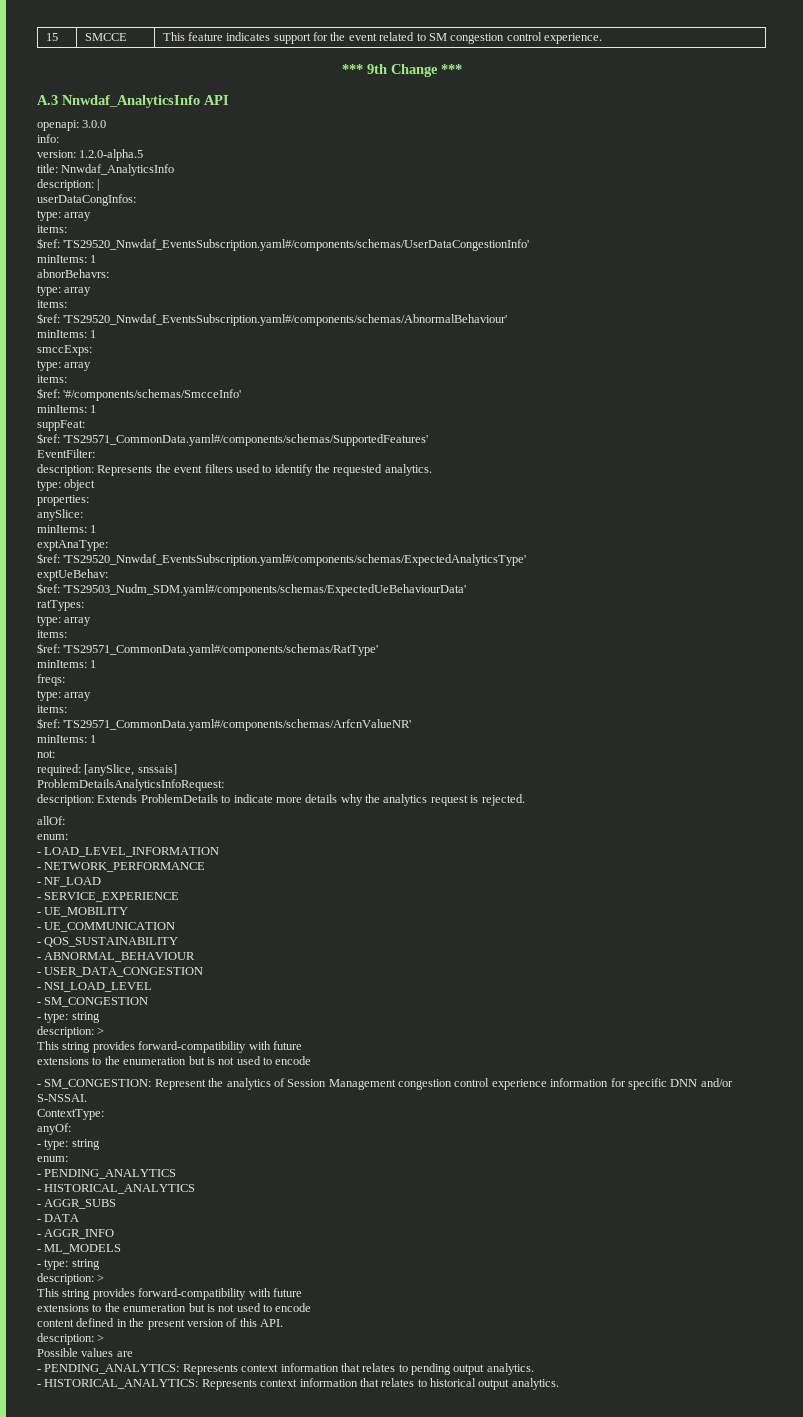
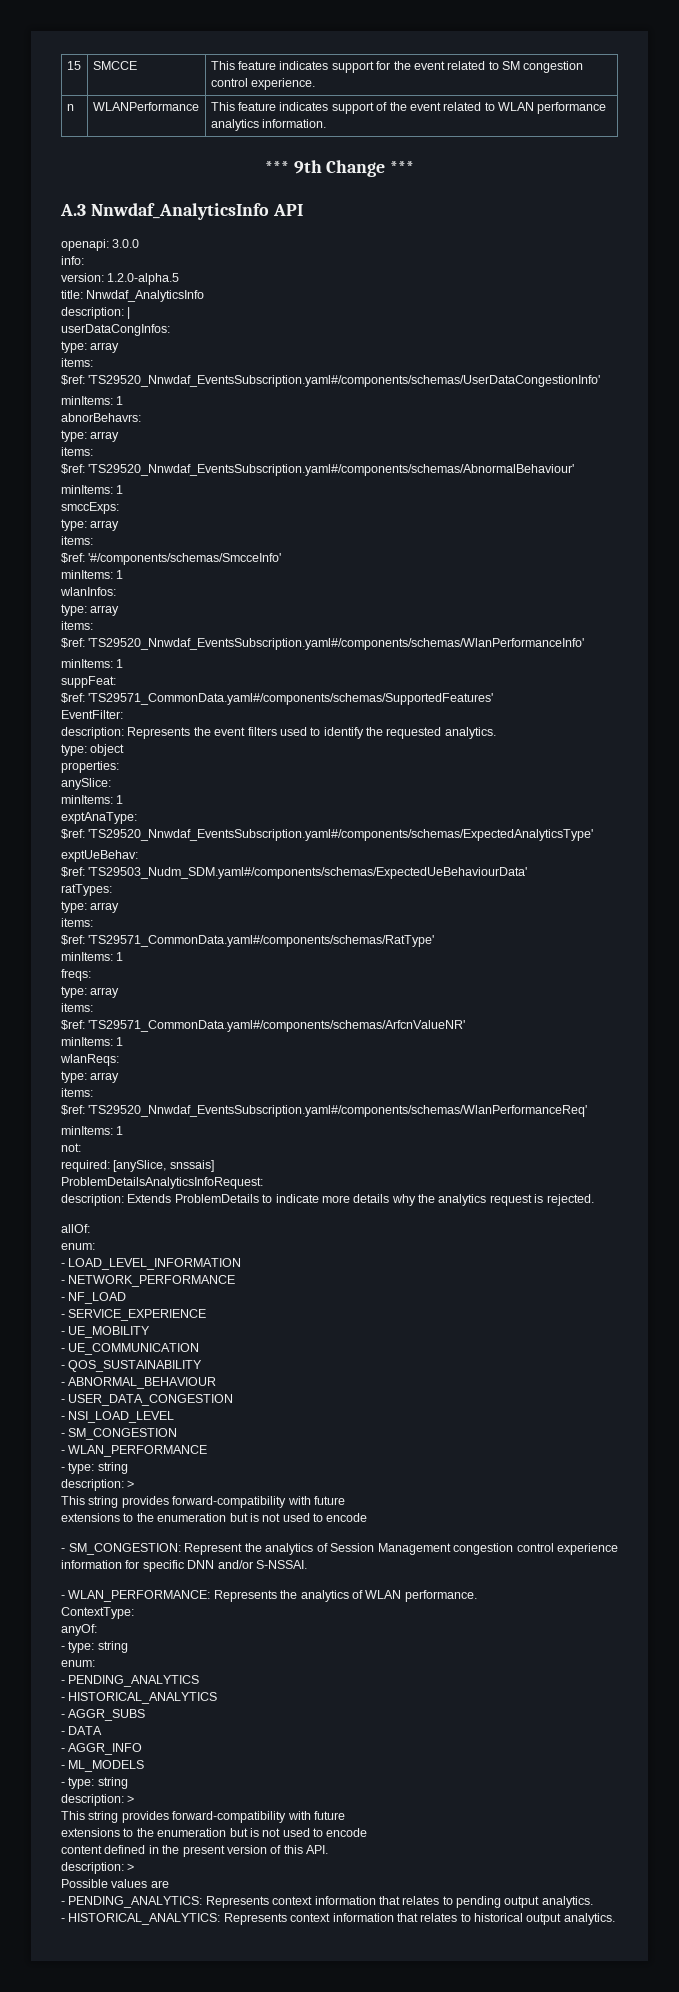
+ n | WLANPerformance | This feature indicates support of the event related to WLAN performance analytics information.
+ wlanInfos:
+ type: array
+ items:
+ $ref: 'TS29520_Nnwdaf_EventsSubscription.yaml#/components/schemas/WlanPerformanceInfo'
+ minItems: 1
+ wlanReqs:
+ type: array
+ items:
+ $ref: 'TS29520_Nnwdaf_EventsSubscription.yaml#/components/schemas/WlanPerformanceReq'
+ minItems: 1
+ - WLAN_PERFORMANCE
+ - WLAN_PERFORMANCE: Represents the analytics of WLAN performance.

